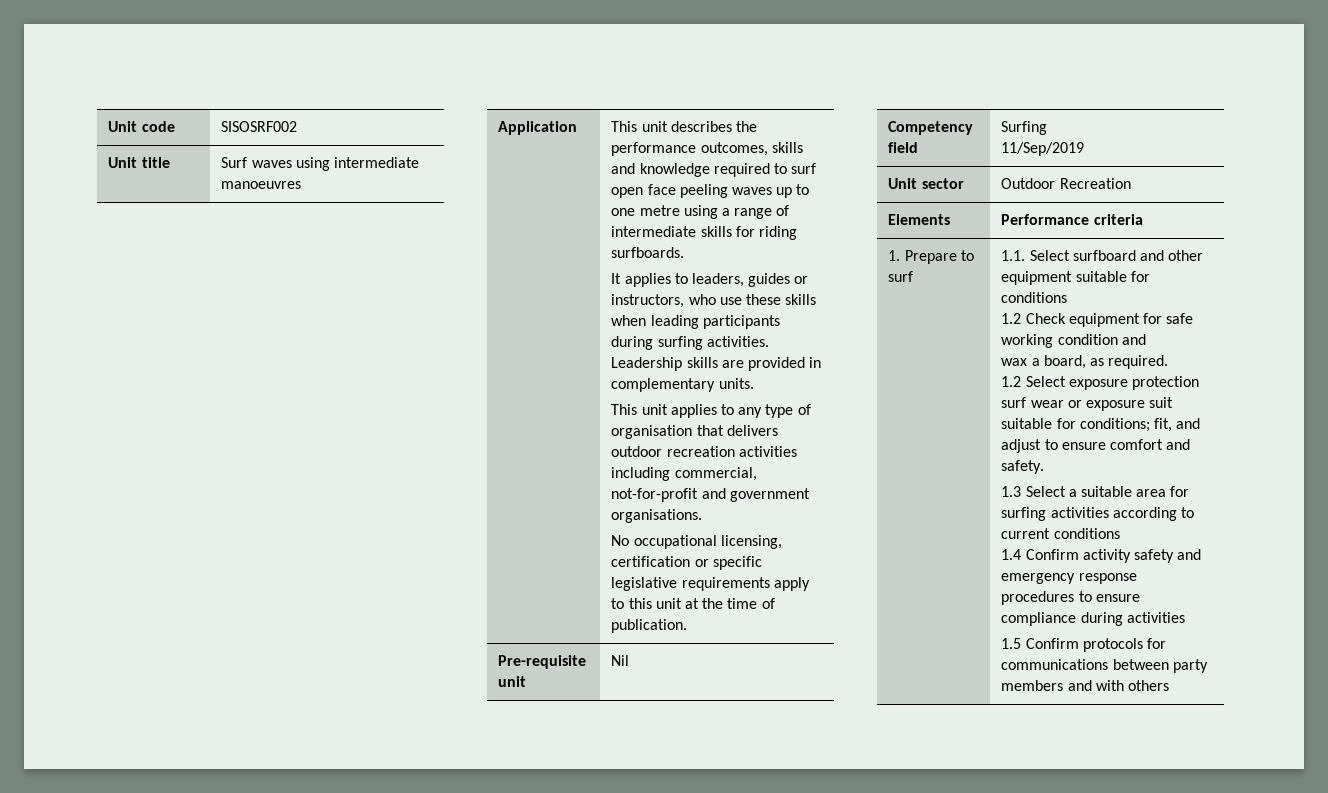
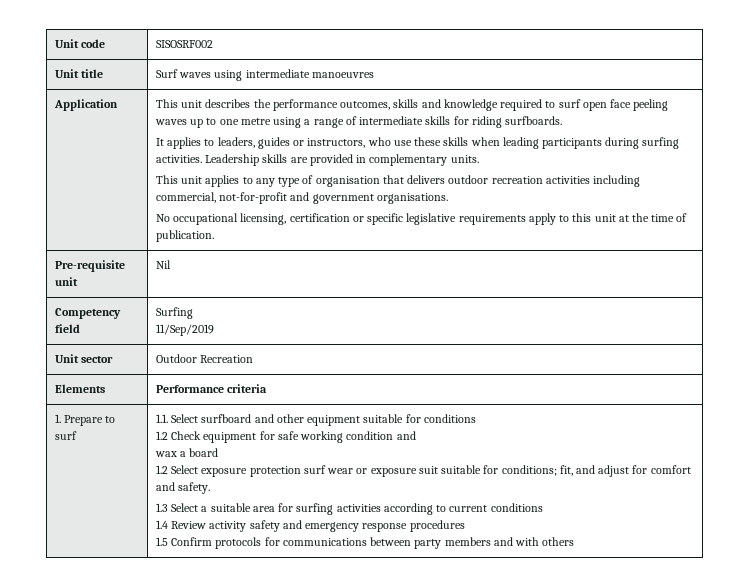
- wax a board, as required.
+ wax a board
- 1.2 Select exposure protection surf wear or exposure suit suitable for conditions; fit, and adjust to ensure comfort and safety.
+ 1.2 Select exposure protection surf wear or exposure suit suitable for conditions; fit, and adjust for comfort and safety.
- 1.4 Confirm activity safety and emergency response procedures to ensure compliance during activities
+ 1.4 Review activity safety and emergency response procedures

